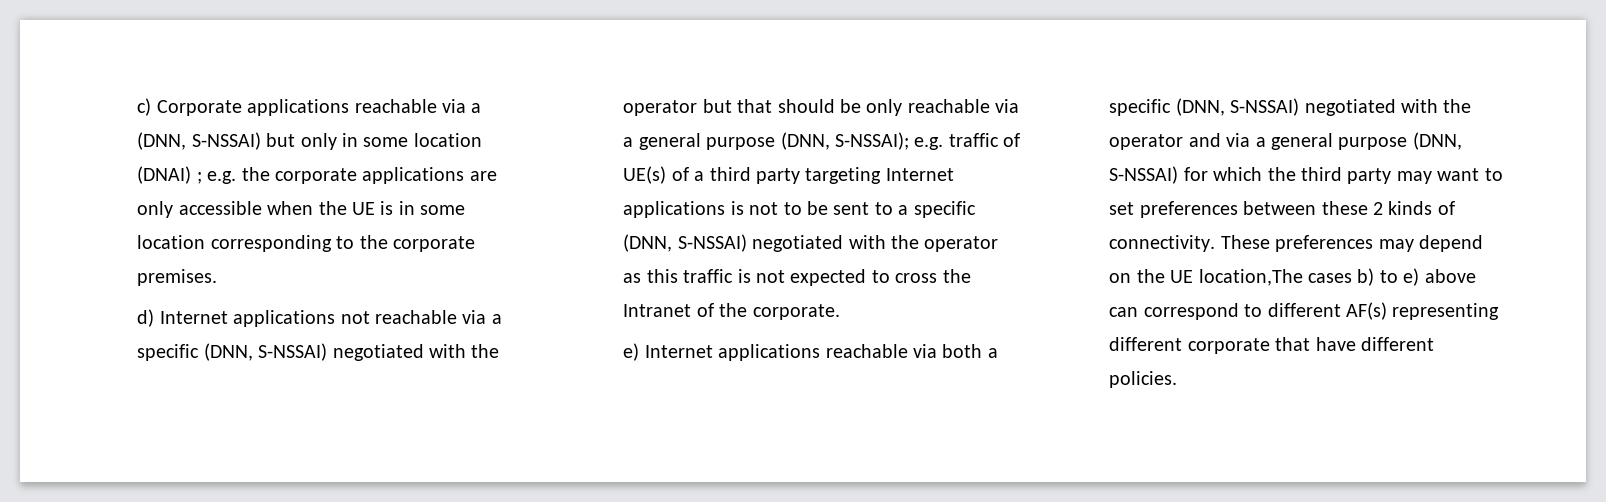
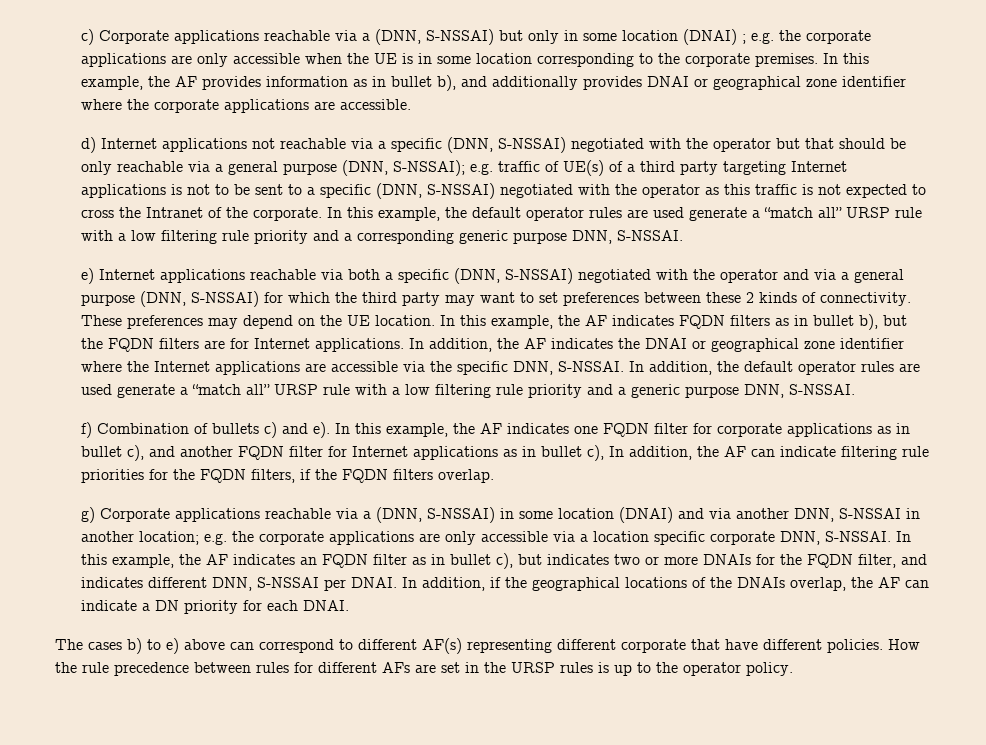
+ In this example, the AF provides information as in bullet b), and additionally provides DNAI or geographical zone identifier where the corporate applications are accessible.
+ In this example, the default operator rules are used generate a “match all” URSP rule with a low filtering rule priority and a corresponding generic purpose DNN, S-NSSAI.
- These preferences may depend on the UE location,The cases b) to e) above can correspond to different AF(s) representing different corporate that have different policies.
+ These preferences may depend on the UE location. In this example, the AF indicates FQDN filters as in bullet b), but the FQDN filters are for Internet applications. In addition, the AF indicates the DNAI or geographical zone identifier where the Internet applications are accessible via the specific DNN, S-NSSAI. In addition, the default operator rules are used generate a “match all” URSP rule with a low filtering rule priority and a generic purpose DNN, S-NSSAI.
+ f) Combination of bullets c) and e). In this example, the AF indicates one FQDN filter for corporate applications as in bullet c), and another FQDN filter for Internet applications as in bullet c), In addition, the AF can indicate filtering rule priorities for the FQDN filters, if the FQDN filters overlap.
+ g) Corporate applications reachable via a (DNN, S-NSSAI) in some location (DNAI) and via another DNN, S-NSSAI in another location; e.g. the corporate applications are only accessible via a location specific corporate DNN, S-NSSAI. In this example, the AF indicates an FQDN filter as in bullet c), but indicates two or more DNAIs for the FQDN filter, and indicates different DNN, S-NSSAI per DNAI. In addition, if the geographical locations of the DNAIs overlap, the AF can indicate a DN priority for each DNAI.
+ The cases b) to e) above can correspond to different AF(s) representing different corporate that have different policies.
+ How the rule precedence between rules for different AFs are set in the URSP rules is up to the operator policy.

